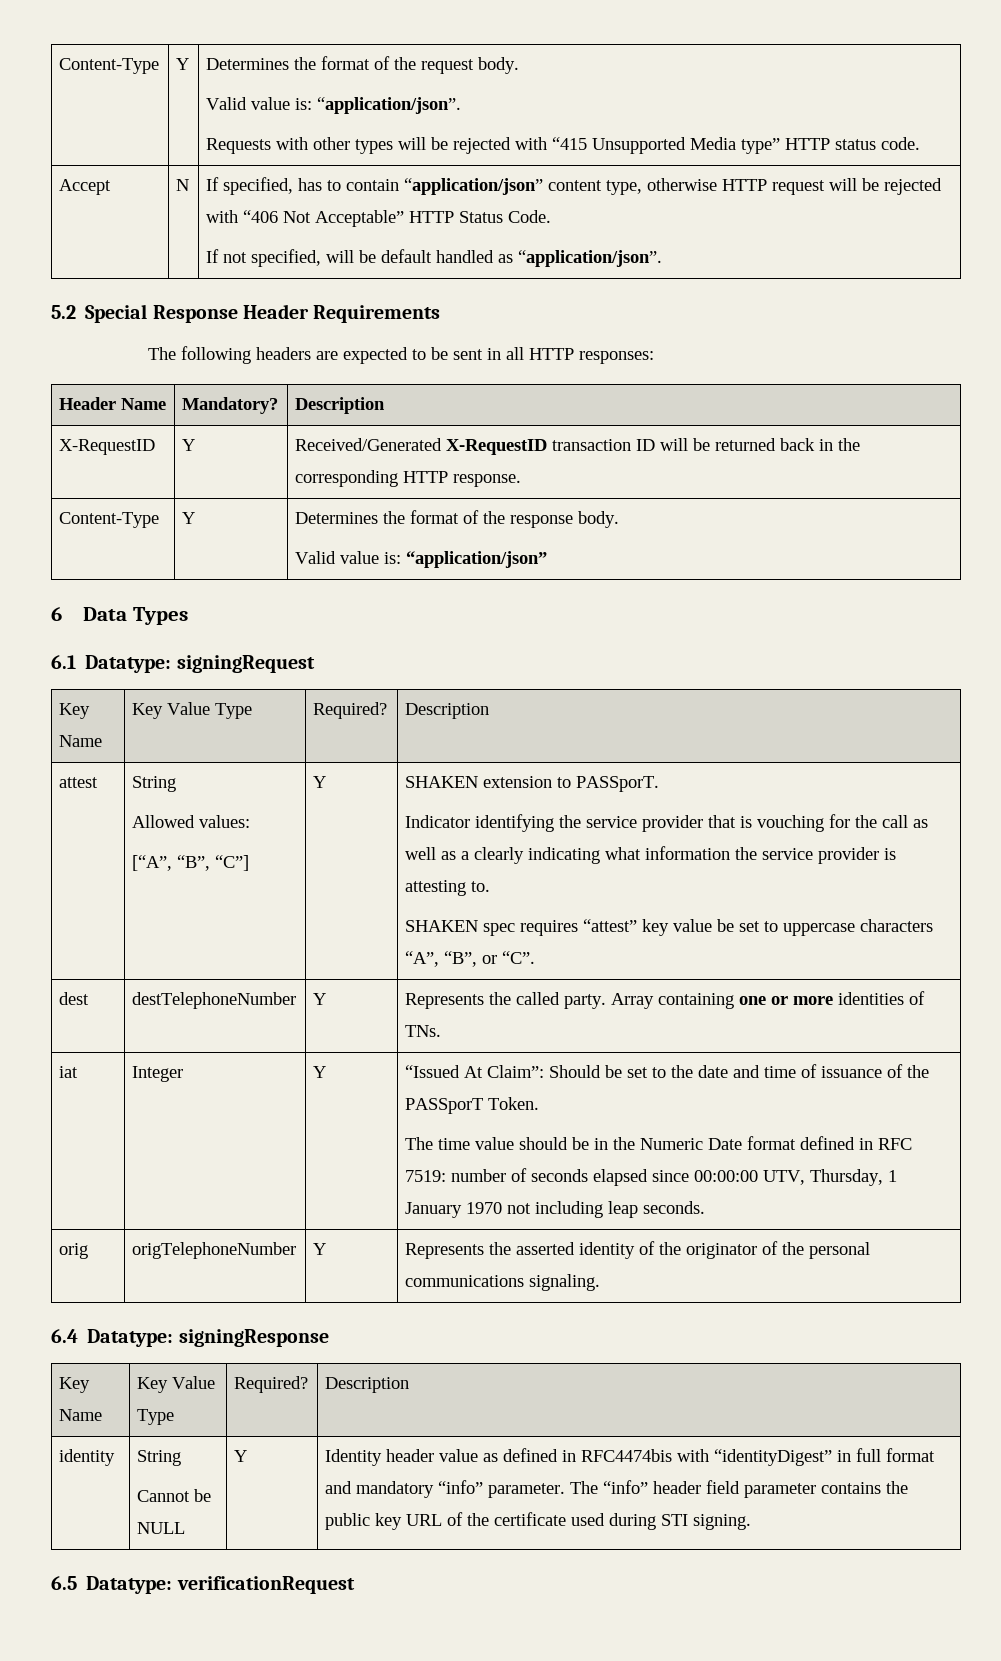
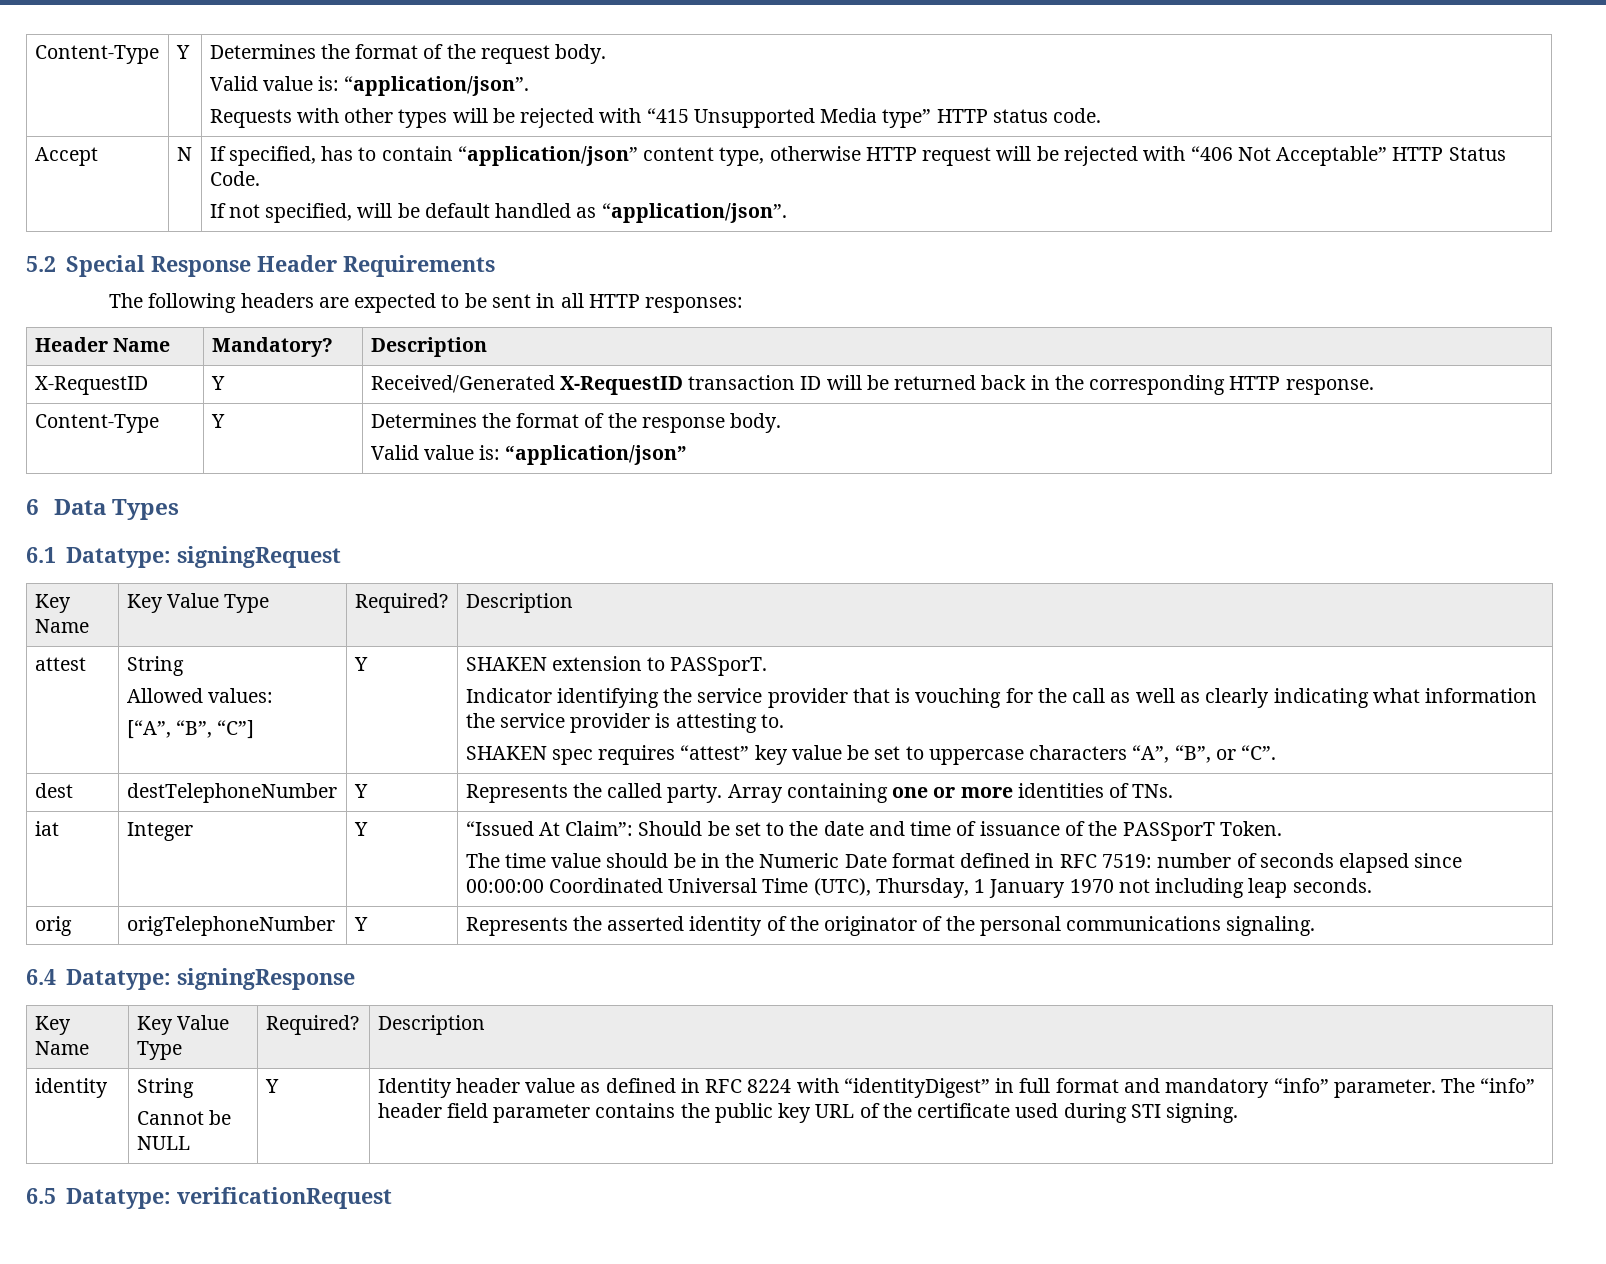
- Indicator identifying the service provider that is vouching for the call as well as a clearly indicating what information the service provider is attesting to.
+ Indicator identifying the service provider that is vouching for the call as well as clearly indicating what information the service provider is attesting to.
- The time value should be in the Numeric Date format defined in RFC 7519: number of seconds elapsed since 00:00:00 UTV, Thursday, 1 January 1970 not including leap seconds.
+ The time value should be in the Numeric Date format defined in RFC 7519: number of seconds elapsed since 00:00:00 Coordinated Universal Time (UTC), Thursday, 1 January 1970 not including leap seconds.
  identity | String
- Cannot be NULL | Y | Identity header value as defined in RFC4474bis with “identityDigest” in full format and mandatory “info” parameter. The “info” header field parameter contains the public key URL of the certificate used during STI signing.
+ Cannot be NULL | Y | Identity header value as defined in RFC 8224 with “identityDigest” in full format and mandatory “info” parameter. The “info” header field parameter contains the public key URL of the certificate used during STI signing.

